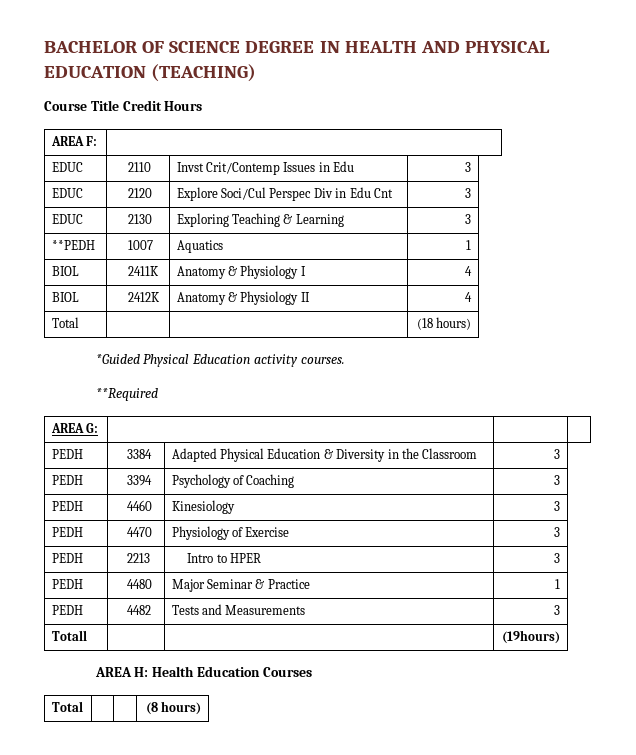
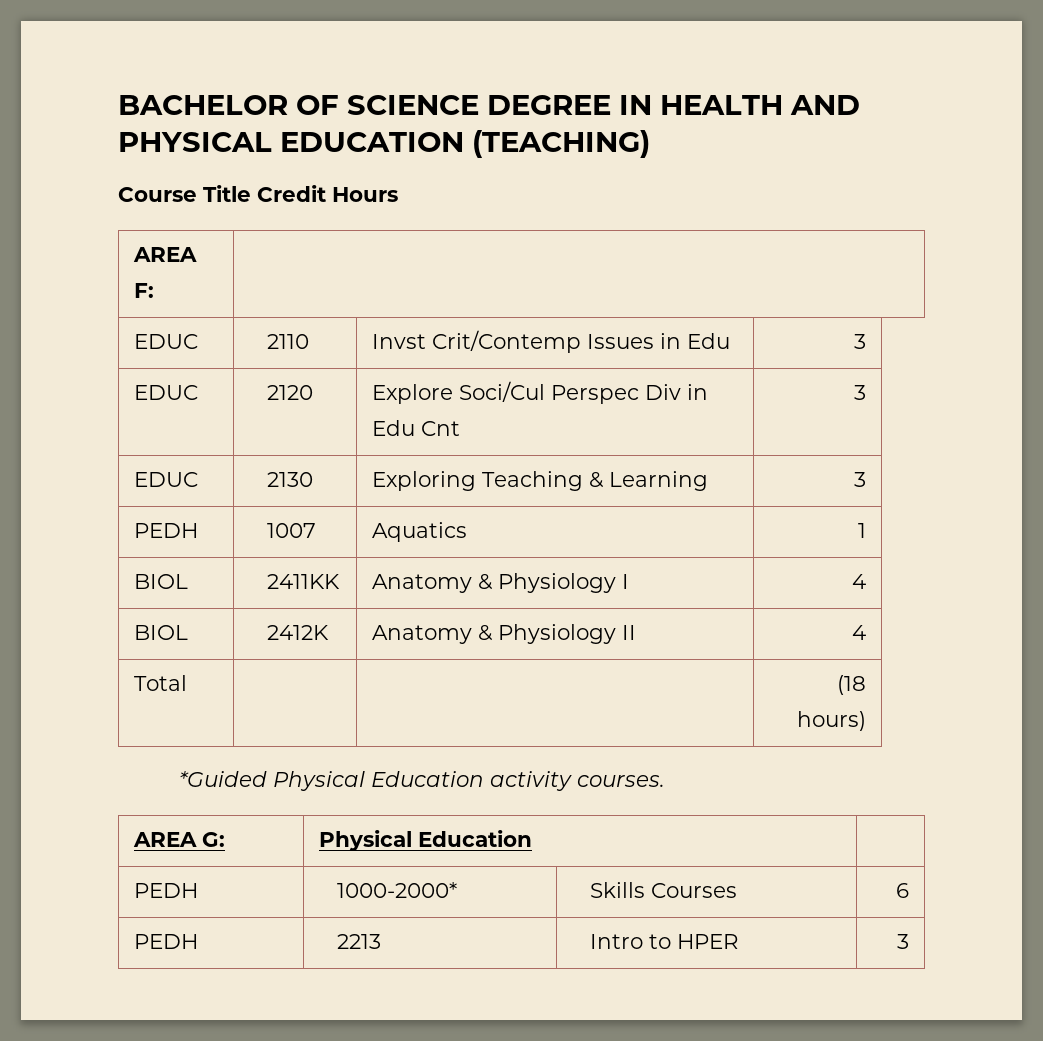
- **PEDH | 1007 | Aquatics | 1
+ PEDH | 1007 | Aquatics | 1
- BIOL | 2411K | Anatomy & Physiology I | 4
+ BIOL | 2411KK | Anatomy & Physiology I | 4
- **Required
- AREA G: | | |
- PEDH | 3384 | Adapted Physical Education & Diversity in the Classroom | 3
- PEDH | 3394 | Psychology of Coaching | 3
- PEDH | 4460 | Kinesiology | 3
- PEDH | 4470 | Physiology of Exercise | 3
+ AREA G: | Physical Education |
+ PEDH | 1000-2000* | Skills Courses | 6
- PEDH | 4480 | Major Seminar & Practice | 1
- PEDH | 4482 | Tests and Measurements | 3
- Totall | | | (19hours)
- AREA H: Health Education Courses
- Total | | | (8 hours)

